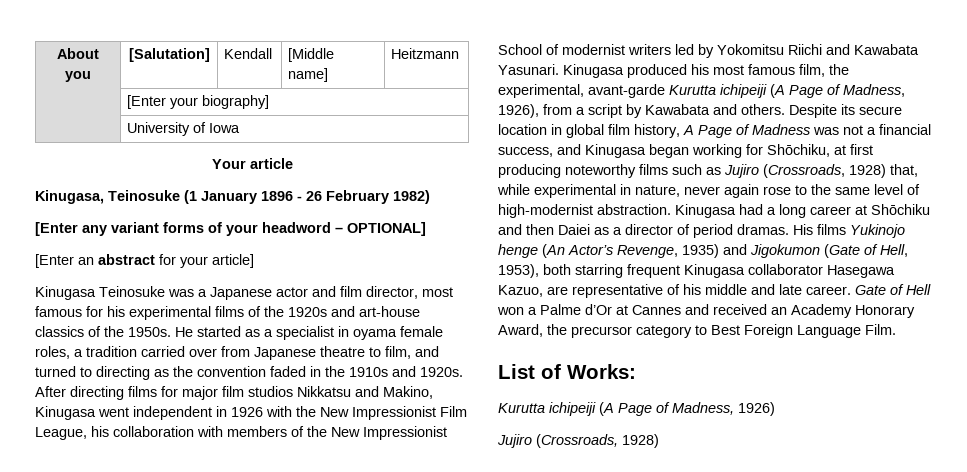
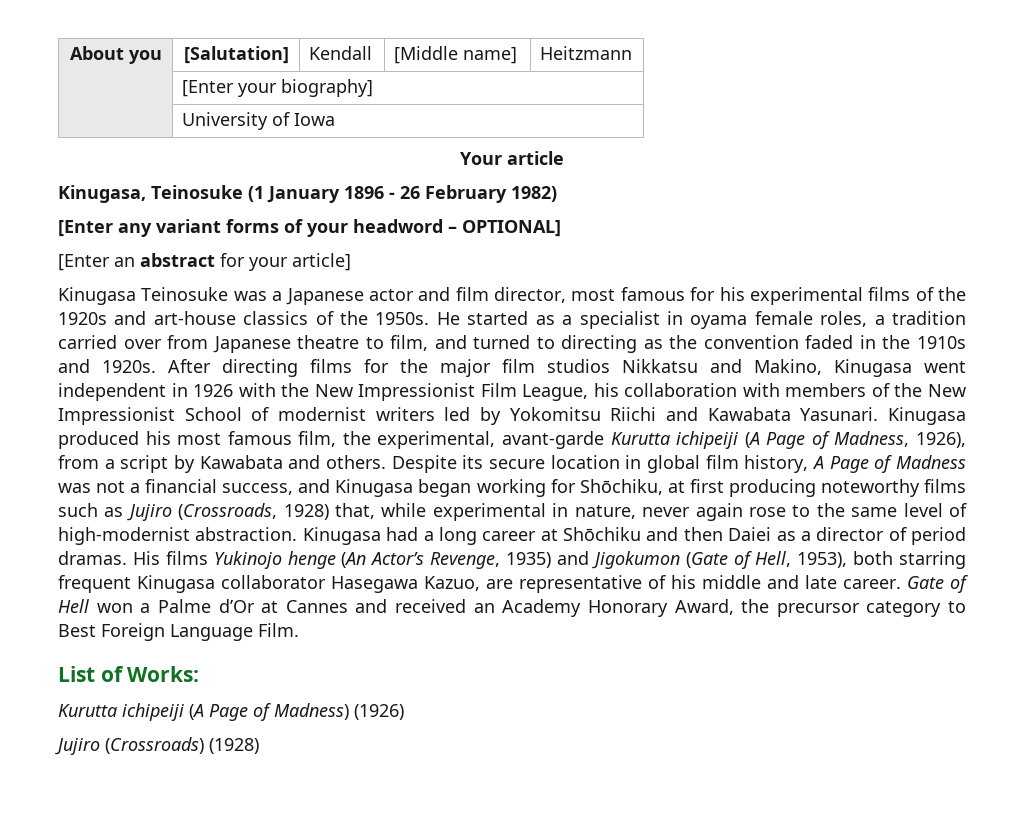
- After directing films for major film studios Nikkatsu and Makino, Kinugasa went independent in 1926 with the New Impressionist Film League, his collaboration with members of the New Impressionist School of modernist writers led by Yokomitsu Riichi and Kawabata Yasunari.
+ After directing films for the major film studios Nikkatsu and Makino, Kinugasa went independent in 1926 with the New Impressionist Film League, his collaboration with members of the New Impressionist School of modernist writers led by Yokomitsu Riichi and Kawabata Yasunari.
- Kurutta ichipeiji (A Page of Madness, 1926)
- Jujiro (Crossroads, 1928)
+ Kurutta ichipeiji (A Page of Madness) (1926)
+ Jujiro (Crossroads) (1928)

